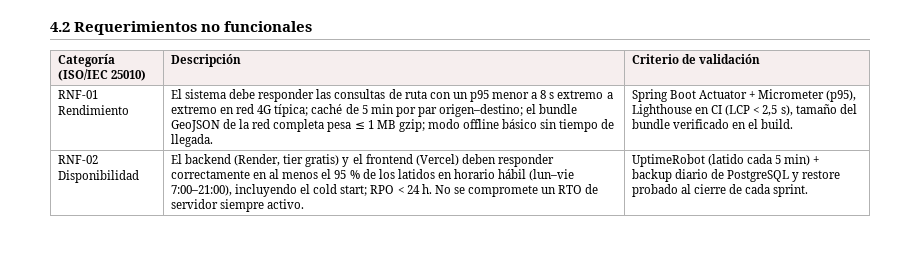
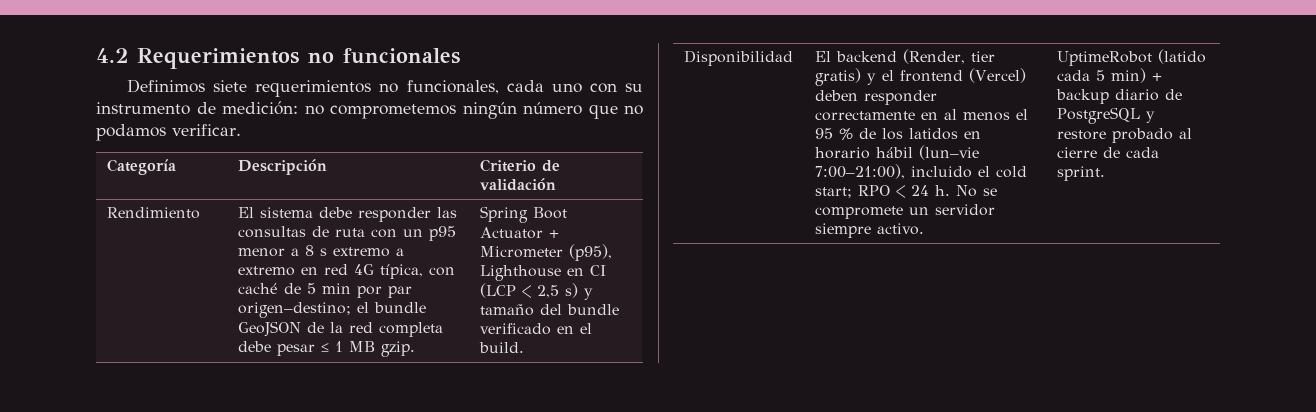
+ Definimos siete requerimientos no funcionales, cada uno con su instrumento de medición: no comprometemos ningún número que no podamos verificar.
- Categoría (ISO/IEC 25010) | Descripción | Criterio de validación
+ Categoría | Descripción | Criterio de validación
- RNF-01 Rendimiento
+ Rendimiento
- El sistema debe responder las consultas de ruta con un p95 menor a 8 s extremo a extremo en red 4G típica; caché de 5 min por par origen–destino; el bundle GeoJSON de la red completa pesa ≤ 1 MB gzip; modo offline básico sin tiempo de llegada.
+ El sistema debe responder las consultas de ruta con un p95 menor a 8 s extremo a extremo en red 4G típica, con caché de 5 min por par origen–destino; el bundle GeoJSON de la red completa debe pesar ≤ 1 MB gzip.
- Spring Boot Actuator + Micrometer (p95), Lighthouse en CI (LCP < 2,5 s), tamaño del bundle verificado en el build.
+ Spring Boot Actuator + Micrometer (p95), Lighthouse en CI (LCP < 2,5 s) y tamaño del bundle verificado en el build.
- RNF-02 Disponibilidad
+ Disponibilidad
- El backend (Render, tier gratis) y el frontend (Vercel) deben responder correctamente en al menos el 95 % de los latidos en horario hábil (lun–vie 7:00–21:00), incluyendo el cold start; RPO < 24 h.
+ El backend (Render, tier gratis) y el frontend (Vercel) deben responder correctamente en al menos el 95 % de los latidos en horario hábil (lun–vie 7:00–21:00), incluido el cold start; RPO < 24 h.
- No se compromete un RTO de servidor siempre activo.
+ No se compromete un servidor siempre activo.

